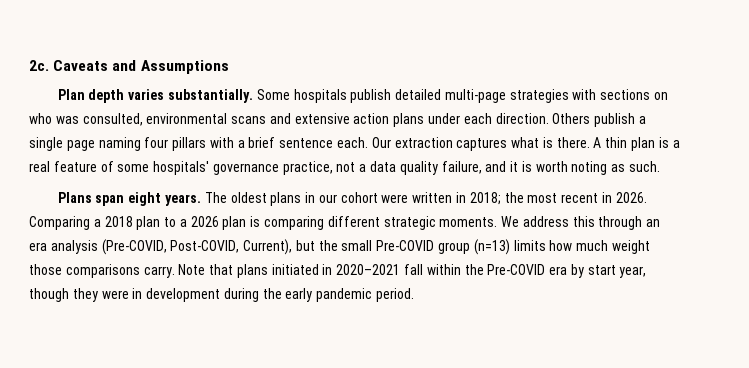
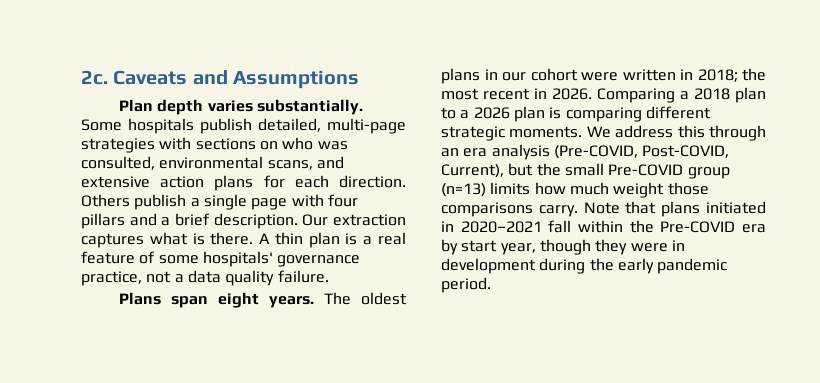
- Some hospitals publish detailed multi-page strategies with sections on who was consulted, environmental scans and extensive action plans under each direction.
+ Some hospitals publish detailed, multi-page strategies with sections on who was consulted, environmental scans, and extensive action plans for each direction.
- Others publish a single page naming four pillars with a brief sentence each.
+ Others publish a single page with four pillars and a brief description.
- A thin plan is a real feature of some hospitals' governance practice, not a data quality failure, and it is worth noting as such.
+ A thin plan is a real feature of some hospitals' governance practice, not a data quality failure.

